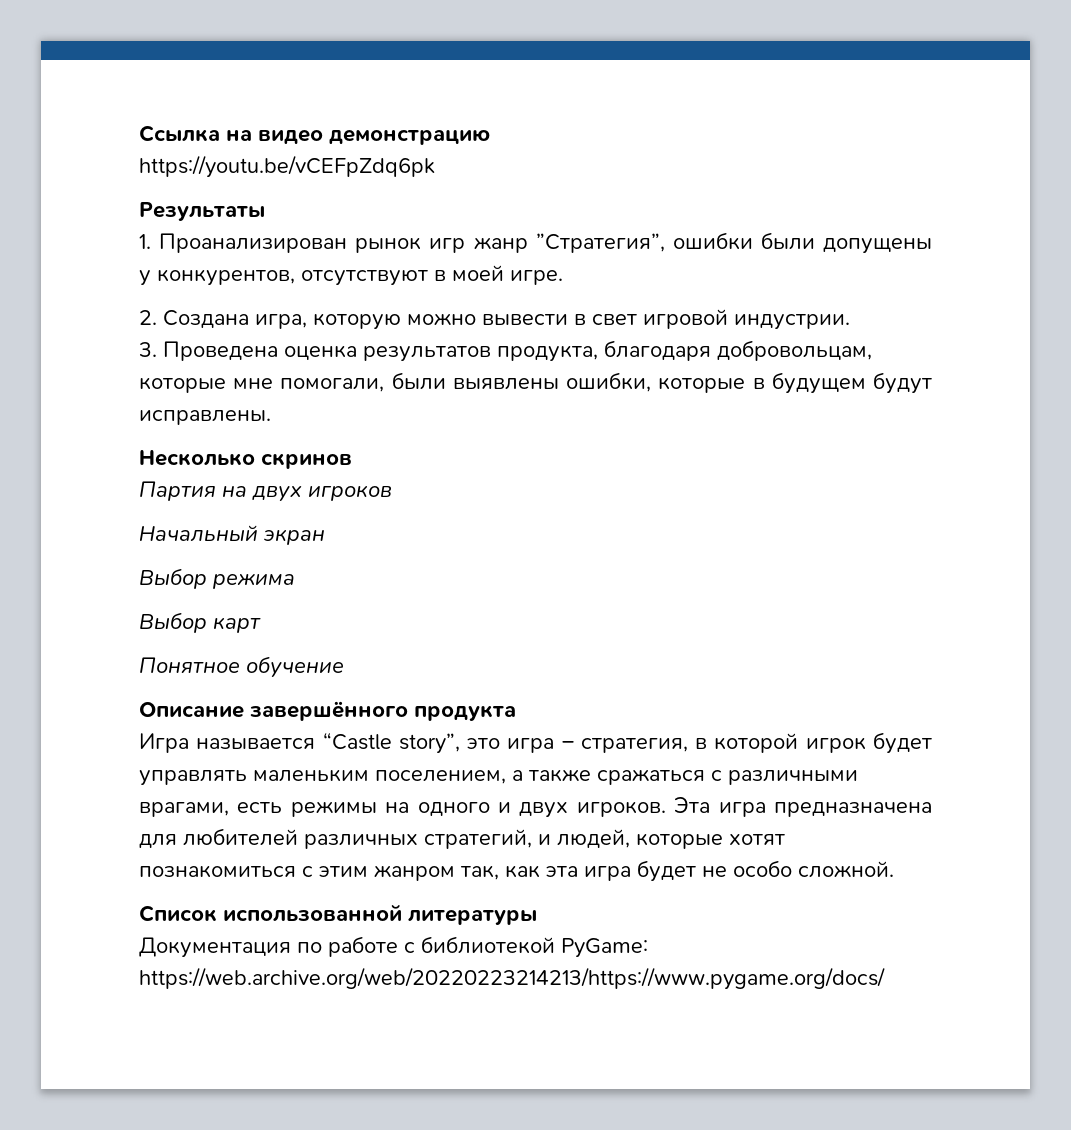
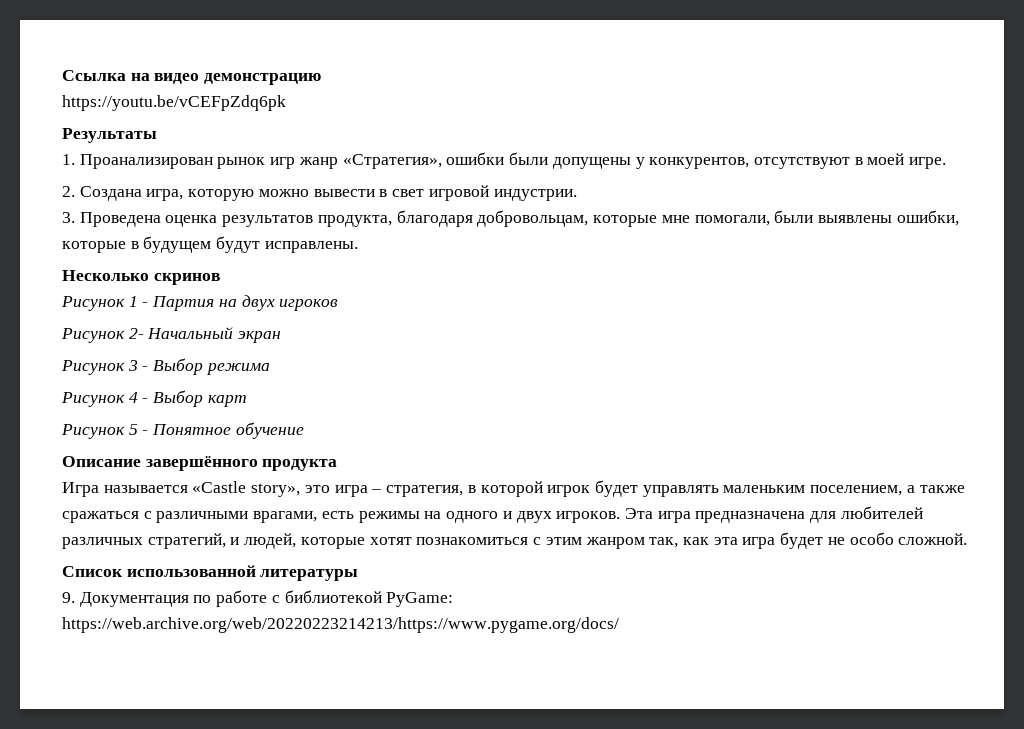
- 1. Проанализирован рынок игр жанр ”Стратегия”, ошибки были допущены у конкурентов, отсутствуют в моей игре.
+ 1. Проанализирован рынок игр жанр «Стратегия», ошибки были допущены у конкурентов, отсутствуют в моей игре.
- Партия на двух игроков
+ Рисунок 1 - Партия на двух игроков
- Начальный экран
+ Рисунок 2- Начальный экран
- Выбор режима
+ Рисунок 3 - Выбор режима
- Выбор карт
+ Рисунок 4 - Выбор карт
- Понятное обучение
+ Рисунок 5 - Понятное обучение
- Игра называется “Castle story”, это игра – стратегия, в которой игрок будет управлять маленьким поселением, а также сражаться с различными врагами, есть режимы на одного и двух игроков.
+ Игра называется «Castle story», это игра – стратегия, в которой игрок будет управлять маленьким поселением, а также сражаться с различными врагами, есть режимы на одного и двух игроков.
- Документация по работе с библиотекой PyGame: https://web.archive.org/web/20220223214213/https://www.pygame.org/docs/
+ 9. Документация по работе с библиотекой PyGame: https://web.archive.org/web/20220223214213/https://www.pygame.org/docs/

